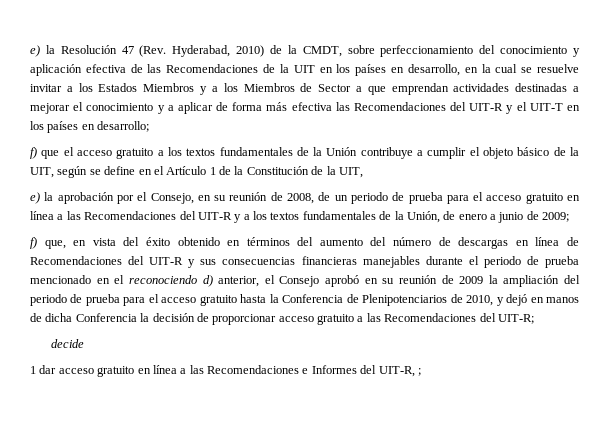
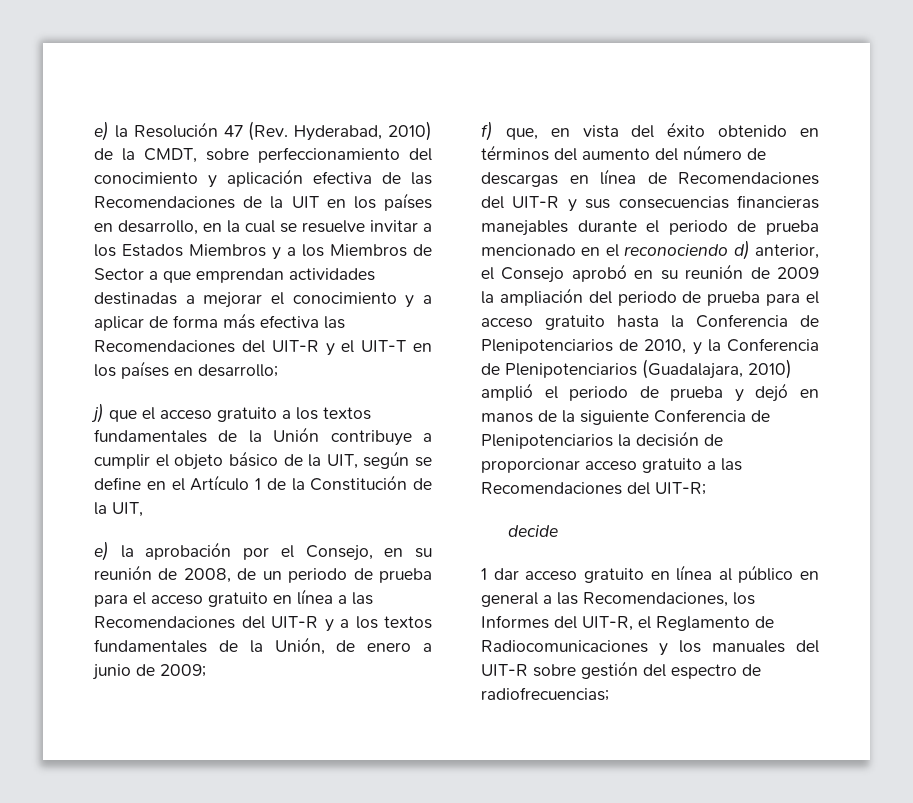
- f) que el acceso gratuito a los textos fundamentales de la Unión contribuye a cumplir el objeto básico de la UIT, según se define en el Artículo 1 de la Constitución de la UIT,
+ j) que el acceso gratuito a los textos fundamentales de la Unión contribuye a cumplir el objeto básico de la UIT, según se define en el Artículo 1 de la Constitución de la UIT,
- f) que, en vista del éxito obtenido en términos del aumento del número de descargas en línea de Recomendaciones del UIT-R y sus consecuencias financieras manejables durante el periodo de prueba mencionado en el reconociendo d) anterior, el Consejo aprobó en su reunión de 2009 la ampliación del periodo de prueba para el acceso gratuito hasta la Conferencia de Plenipotenciarios de 2010, y dejó en manos de dicha Conferencia la decisión de proporcionar acceso gratuito a las Recomendaciones del UIT-R;
+ f) que, en vista del éxito obtenido en términos del aumento del número de descargas en línea de Recomendaciones del UIT-R y sus consecuencias financieras manejables durante el periodo de prueba mencionado en el reconociendo d) anterior, el Consejo aprobó en su reunión de 2009 la ampliación del periodo de prueba para el acceso gratuito hasta la Conferencia de Plenipotenciarios de 2010, y la Conferencia de Plenipotenciarios (Guadalajara, 2010) amplió el periodo de prueba y dejó en manos de la siguiente Conferencia de Plenipotenciarios la decisión de proporcionar acceso gratuito a las Recomendaciones del UIT-R;
- 1 dar acceso gratuito en línea a las Recomendaciones e Informes del UIT-R, ;
+ 1 dar acceso gratuito en línea al público en general a las Recomendaciones, los Informes del UIT-R, el Reglamento de Radiocomunicaciones y los manuales del UIT-R sobre gestión del espectro de radiofrecuencias;

